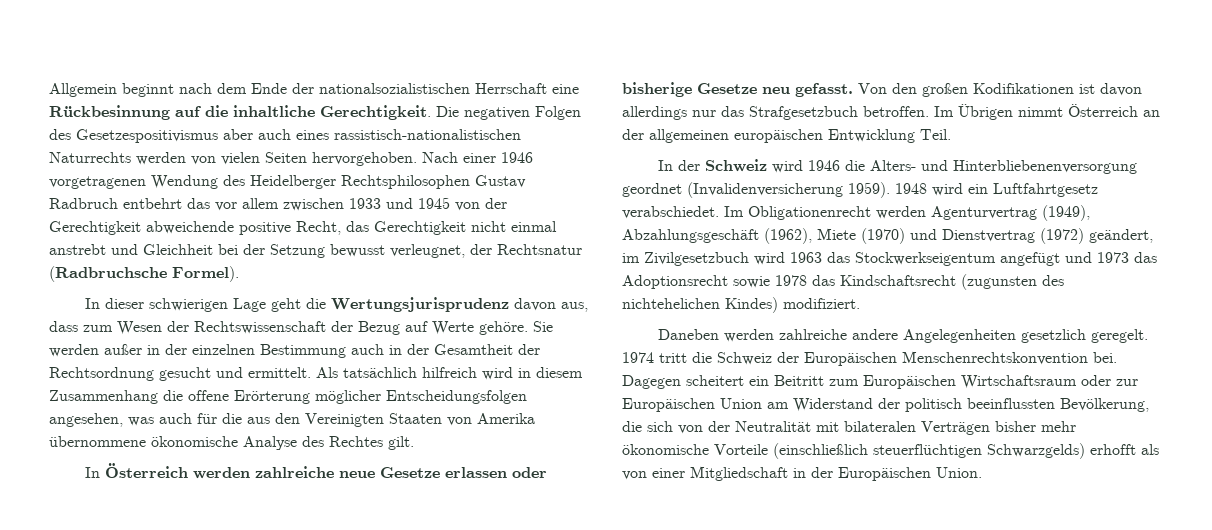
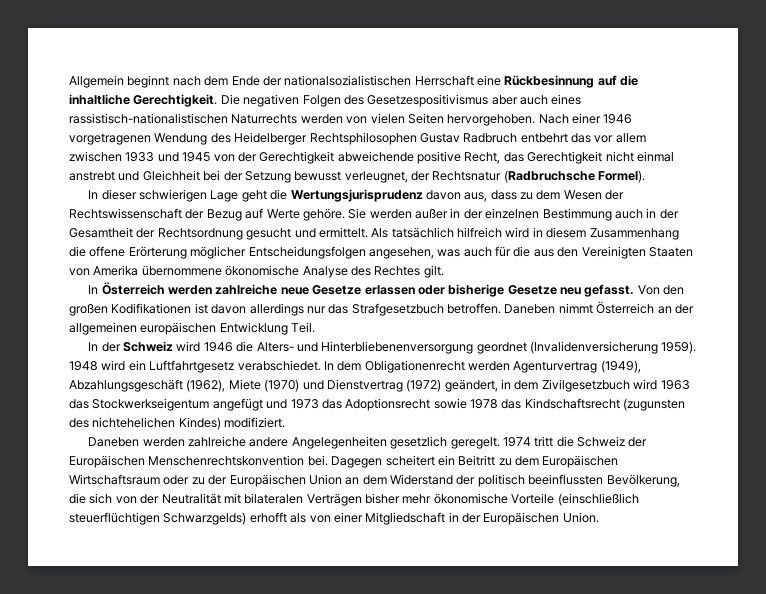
- In dieser schwierigen Lage geht die Wertungsjurisprudenz davon aus, dass zum Wesen der Rechtswissenschaft der Bezug auf Werte gehöre.
+ In dieser schwierigen Lage geht die Wertungsjurisprudenz davon aus, dass zu dem Wesen der Rechtswissenschaft der Bezug auf Werte gehöre.
- Im Übrigen nimmt Österreich an der allgemeinen europäischen Entwicklung Teil.
+ Daneben nimmt Österreich an der allgemeinen europäischen Entwicklung Teil.
- Im Obligationenrecht werden Agenturvertrag (1949), Abzahlungsgeschäft (1962), Miete (1970) und Dienstvertrag (1972) geändert, im Zivilgesetzbuch wird 1963 das Stockwerkseigentum angefügt und 1973 das Adoptionsrecht sowie 1978 das Kindschaftsrecht (zugunsten des nichtehelichen Kindes) modifiziert.
+ In dem Obligationenrecht werden Agenturvertrag (1949), Abzahlungsgeschäft (1962), Miete (1970) und Dienstvertrag (1972) geändert, in dem Zivilgesetzbuch wird 1963 das Stockwerkseigentum angefügt und 1973 das Adoptionsrecht sowie 1978 das Kindschaftsrecht (zugunsten des nichtehelichen Kindes) modifiziert.
- Dagegen scheitert ein Beitritt zum Europäischen Wirtschaftsraum oder zur Europäischen Union am Widerstand der politisch beeinflussten Bevölkerung, die sich von der Neutralität mit bilateralen Verträgen bisher mehr ökonomische Vorteile (einschließlich steuerflüchtigen Schwarzgelds) erhofft als von einer Mitgliedschaft in der Europäischen Union.
+ Dagegen scheitert ein Beitritt zu dem Europäischen Wirtschaftsraum oder zu der Europäischen Union an dem Widerstand der politisch beeinflussten Bevölkerung, die sich von der Neutralität mit bilateralen Verträgen bisher mehr ökonomische Vorteile (einschließlich steuerflüchtigen Schwarzgelds) erhofft als von einer Mitgliedschaft in der Europäischen Union.

